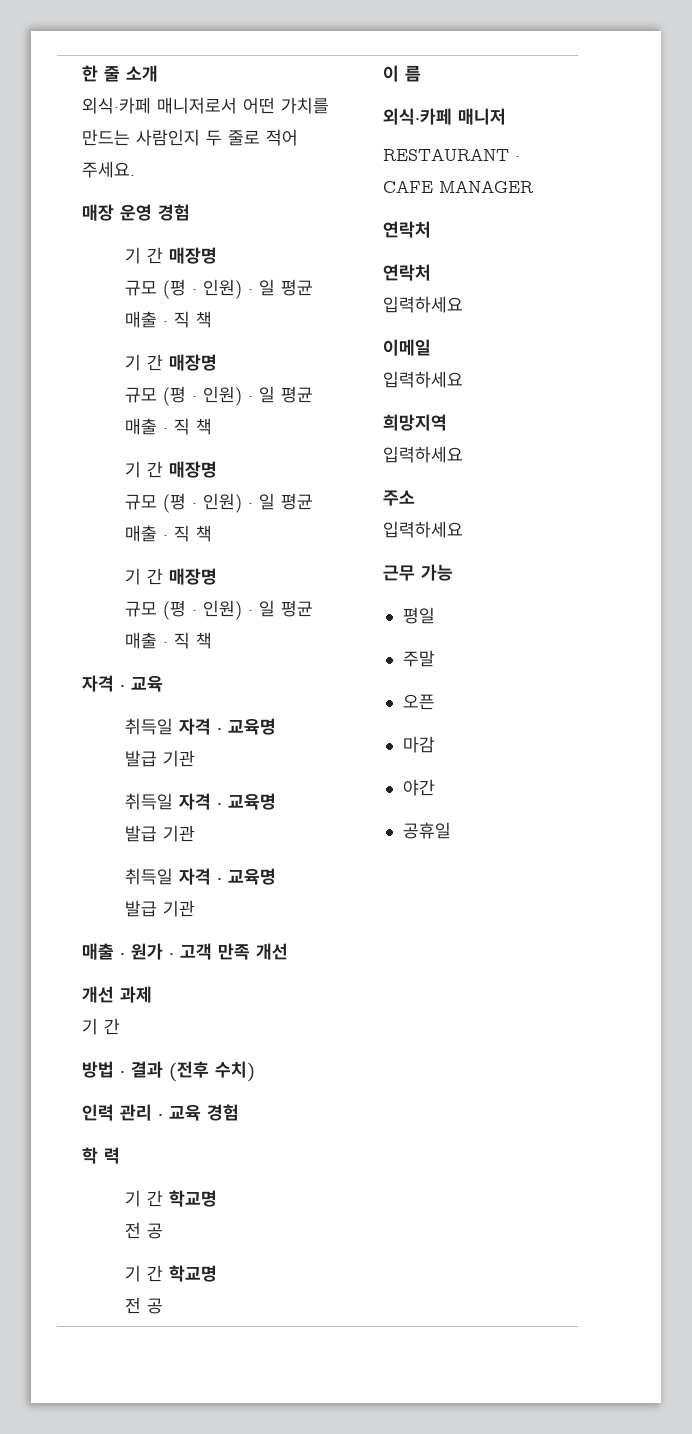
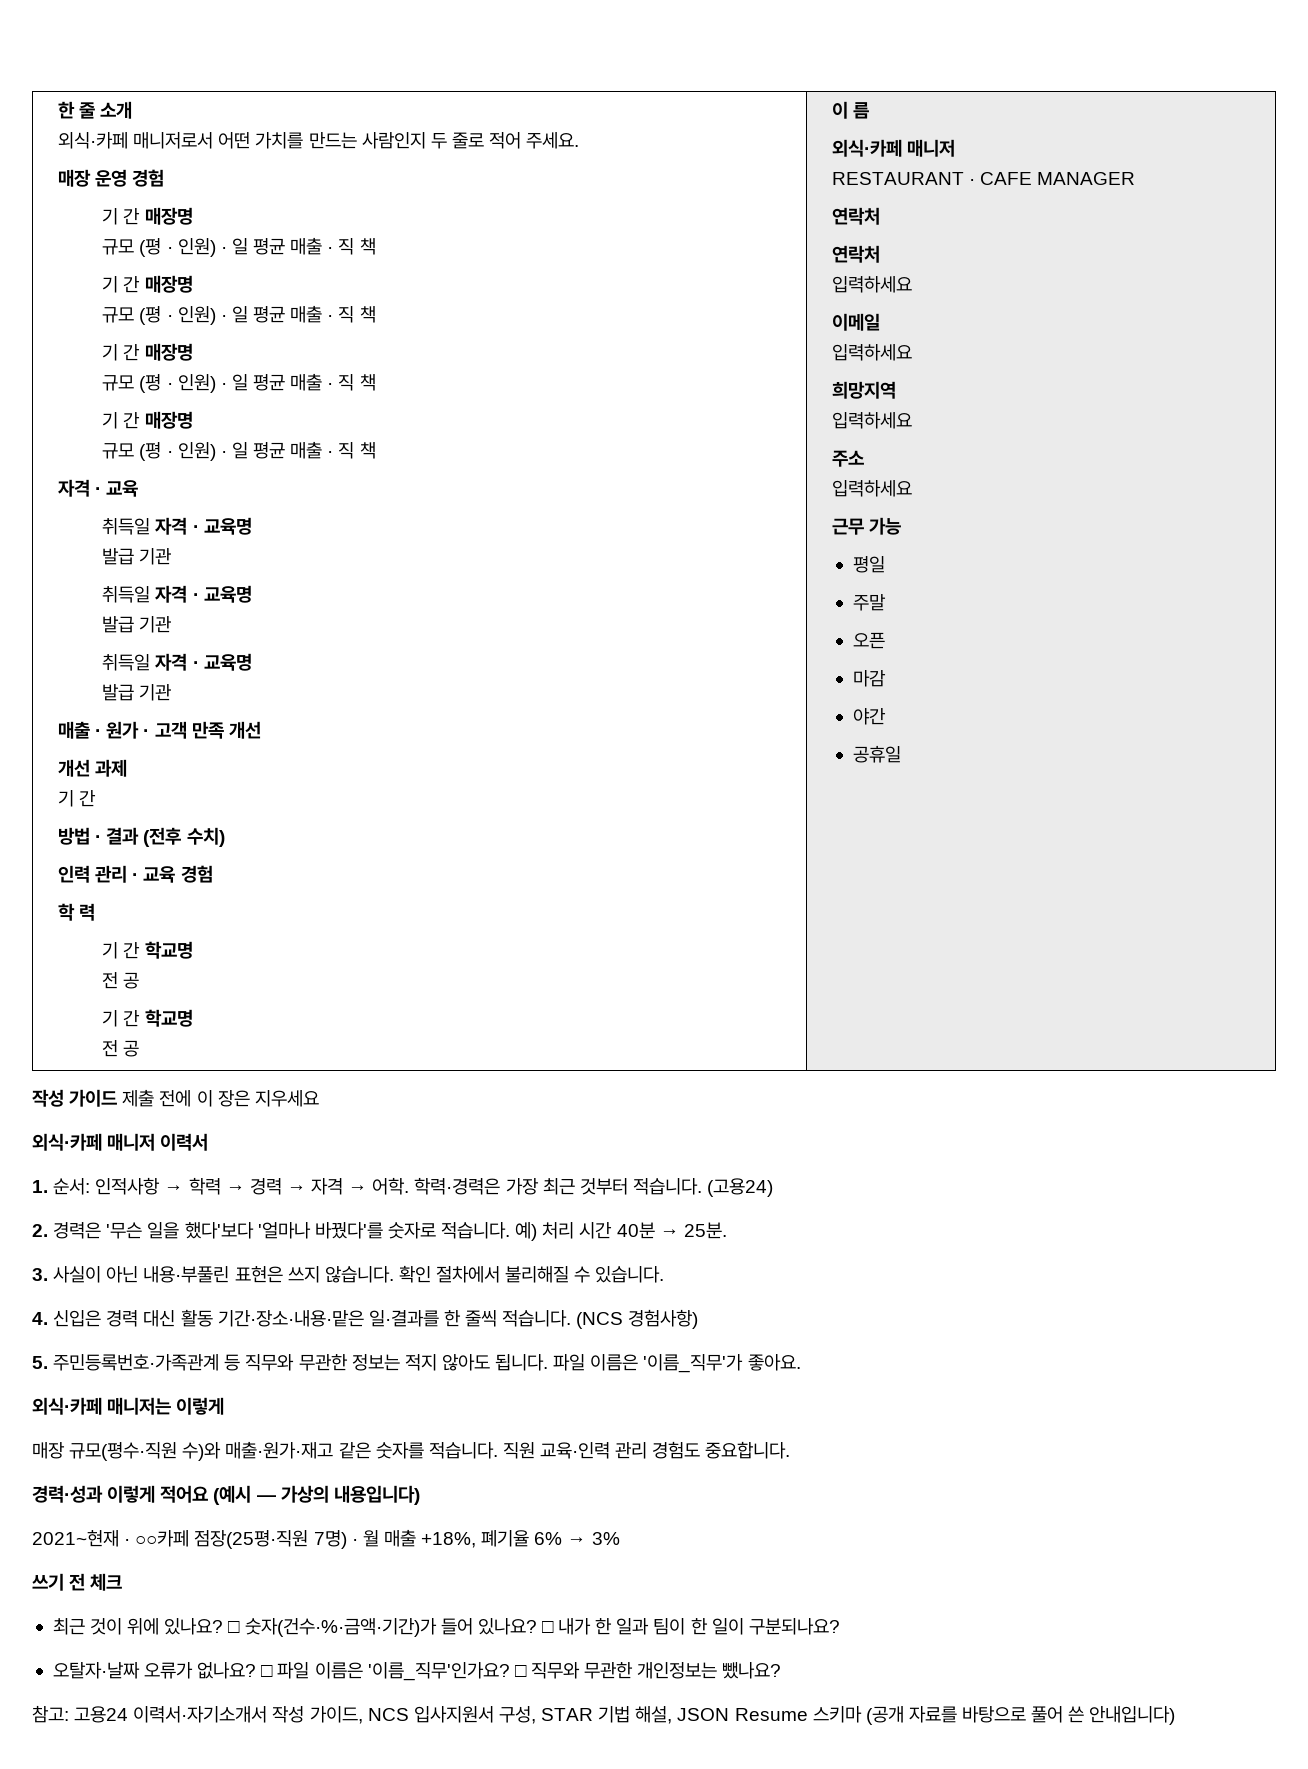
+ 작성 가이드 제출 전에 이 장은 지우세요
+ 외식·카페 매니저 이력서
+ 1. 순서: 인적사항 → 학력 → 경력 → 자격 → 어학. 학력·경력은 가장 최근 것부터 적습니다. (고용24)
+ 2. 경력은 '무슨 일을 했다'보다 '얼마나 바꿨다'를 숫자로 적습니다. 예) 처리 시간 40분 → 25분.
+ 3. 사실이 아닌 내용·부풀린 표현은 쓰지 않습니다. 확인 절차에서 불리해질 수 있습니다.
+ 4. 신입은 경력 대신 활동 기간·장소·내용·맡은 일·결과를 한 줄씩 적습니다. (NCS 경험사항)
+ 5. 주민등록번호·가족관계 등 직무와 무관한 정보는 적지 않아도 됩니다. 파일 이름은 '이름_직무'가 좋아요.
+ 외식·카페 매니저는 이렇게
+ 매장 규모(평수·직원 수)와 매출·원가·재고 같은 숫자를 적습니다. 직원 교육·인력 관리 경험도 중요합니다.
+ 경력·성과 이렇게 적어요 (예시 — 가상의 내용입니다)
+ 2021~현재 · ○○카페 점장(25평·직원 7명) · 월 매출 +18%, 폐기율 6% → 3%
+ 쓰기 전 체크
+ 최근 것이 위에 있나요? □ 숫자(건수·%·금액·기간)가 들어 있나요? □ 내가 한 일과 팀이 한 일이 구분되나요?
+ 오탈자·날짜 오류가 없나요? □ 파일 이름은 '이름_직무'인가요? □ 직무와 무관한 개인정보는 뺐나요?
+ 참고: 고용24 이력서·자기소개서 작성 가이드, NCS 입사지원서 구성, STAR 기법 해설, JSON Resume 스키마 (공개 자료를 바탕으로 풀어 쓴 안내입니다)

